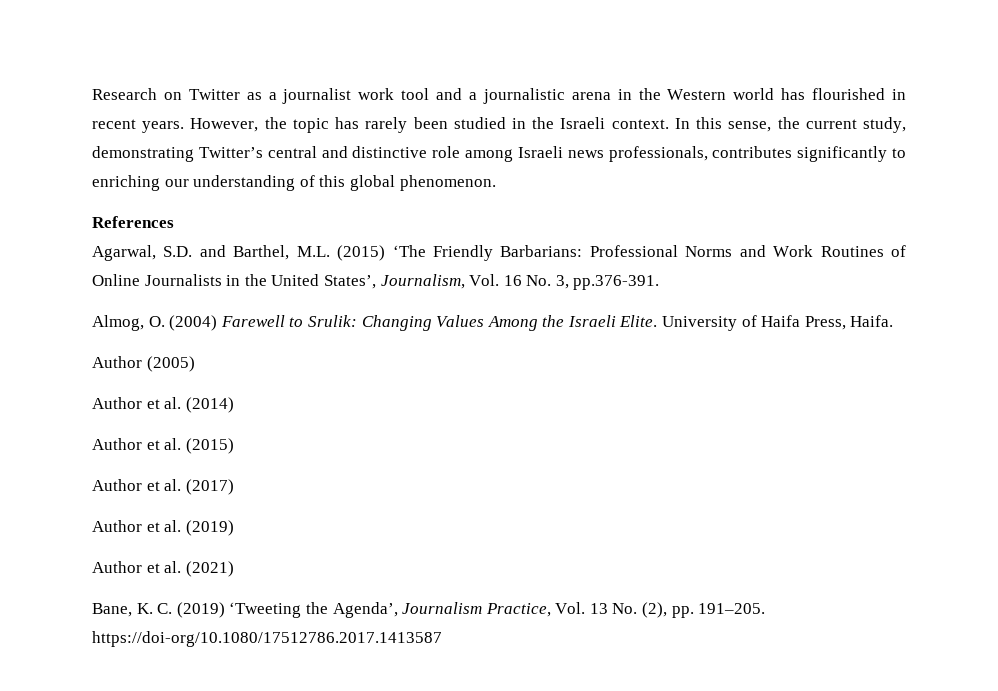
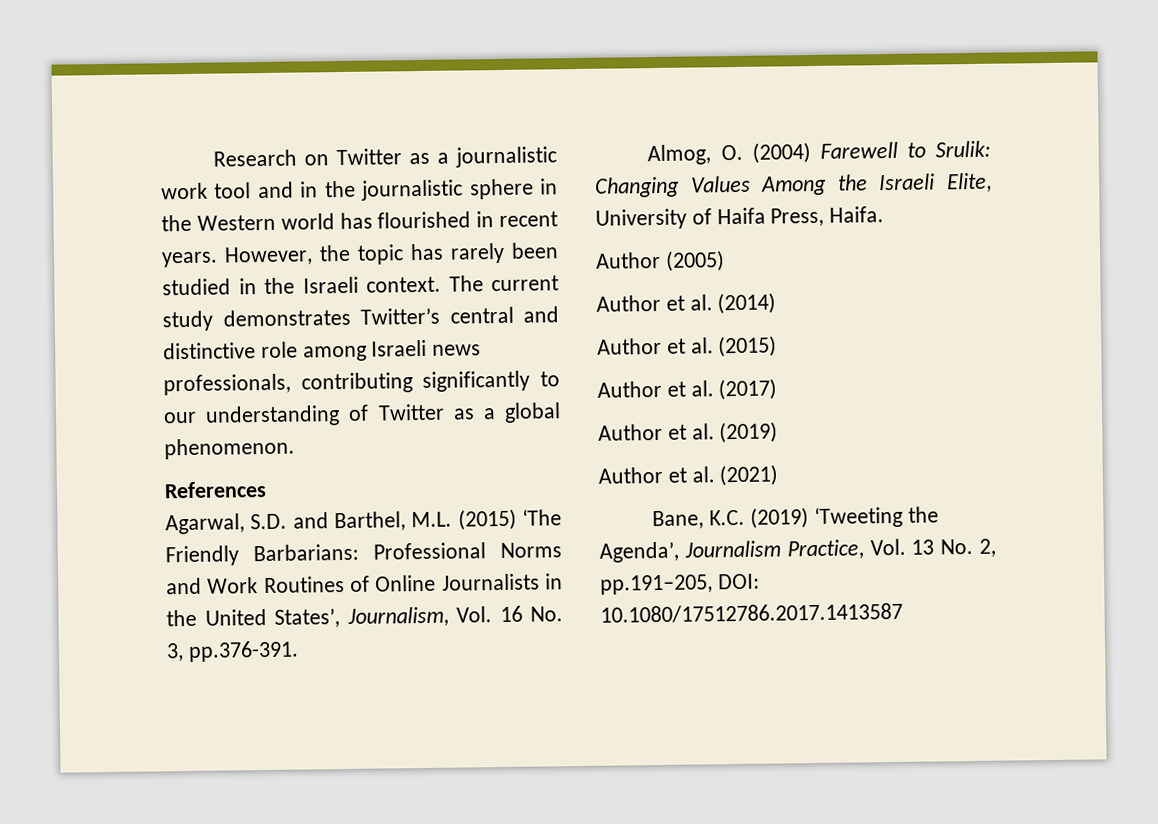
- Research on Twitter as a journalist work tool and a journalistic arena in the Western world has flourished in recent years.
+ Research on Twitter as a journalistic work tool and in the journalistic sphere in the Western world has flourished in recent years.
- In this sense, the current study, demonstrating Twitter’s central and distinctive role among Israeli news professionals, contributes significantly to enriching our understanding of this global phenomenon.
+ The current study demonstrates Twitter’s central and distinctive role among Israeli news professionals, contributing significantly to our understanding of Twitter as a global phenomenon.
- Almog, O. (2004) Farewell to Srulik: Changing Values Among the Israeli Elite. University of Haifa Press, Haifa.
+ Almog, O. (2004) Farewell to Srulik: Changing Values Among the Israeli Elite, University of Haifa Press, Haifa.
- Bane, K. C. (2019) ‘Tweeting the Agenda’, Journalism Practice, Vol. 13 No. (2), pp. 191–205. https://doi-org/10.1080/17512786.2017.1413587
+ Bane, K.C. (2019) ‘Tweeting the Agenda’, Journalism Practice, Vol. 13 No. 2, pp.191–205, DOI: 10.1080/17512786.2017.1413587

